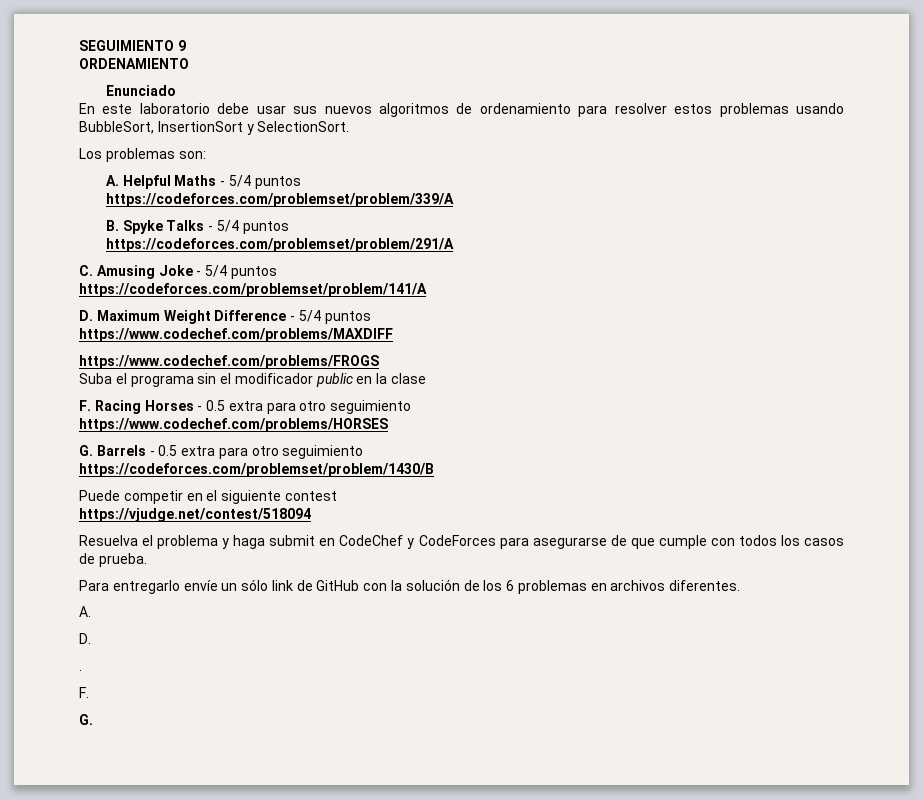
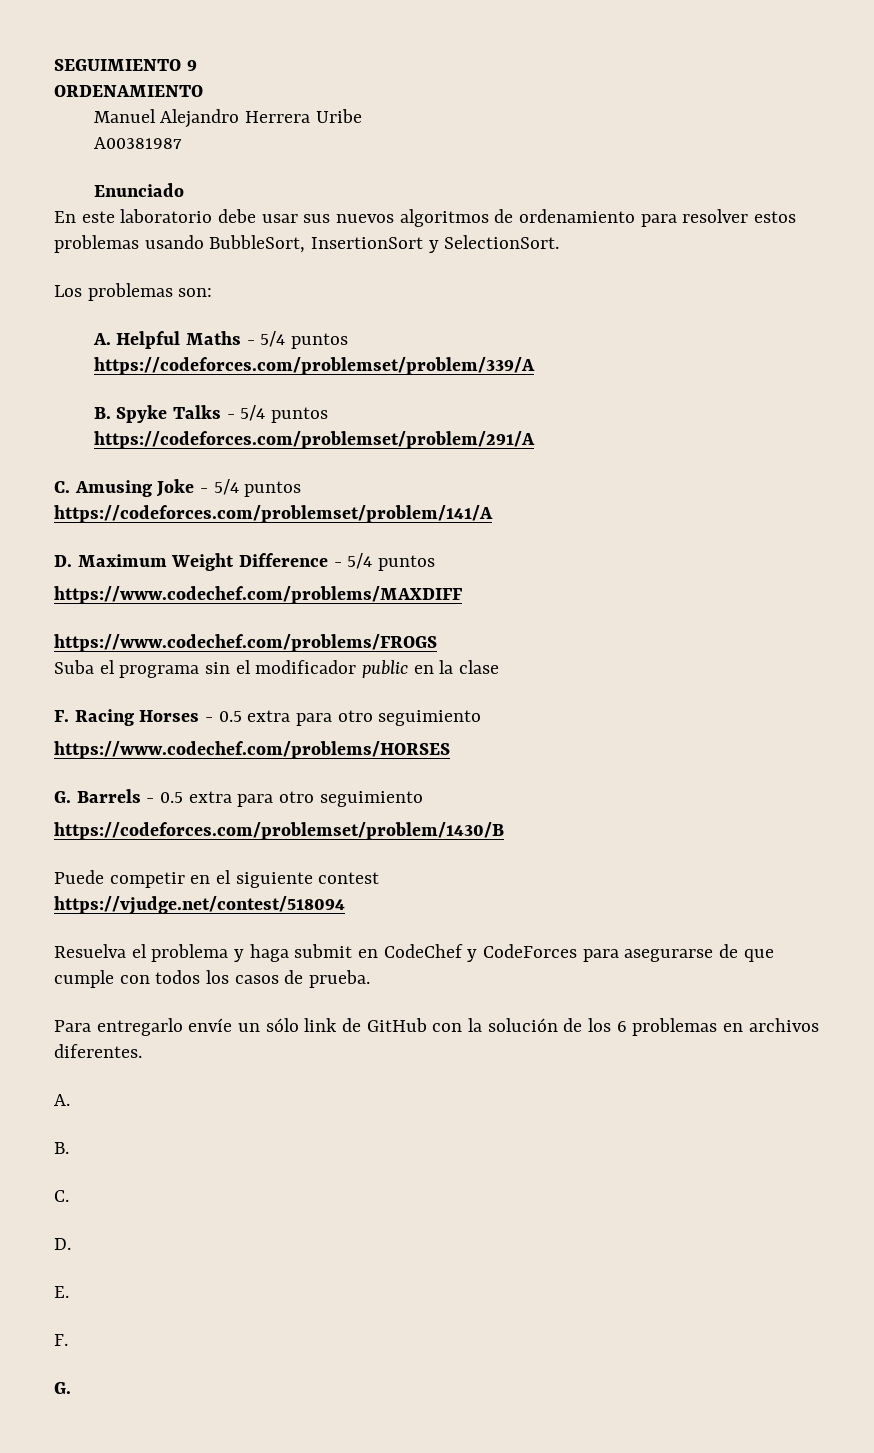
+ Manuel Alejandro Herrera Uribe
+ A00381987
  Para entregarlo envíe un sólo link de GitHub con la solución de los 6 problemas en archivos diferentes.
  A.
+ B.
+ C.
- .
+ E.

